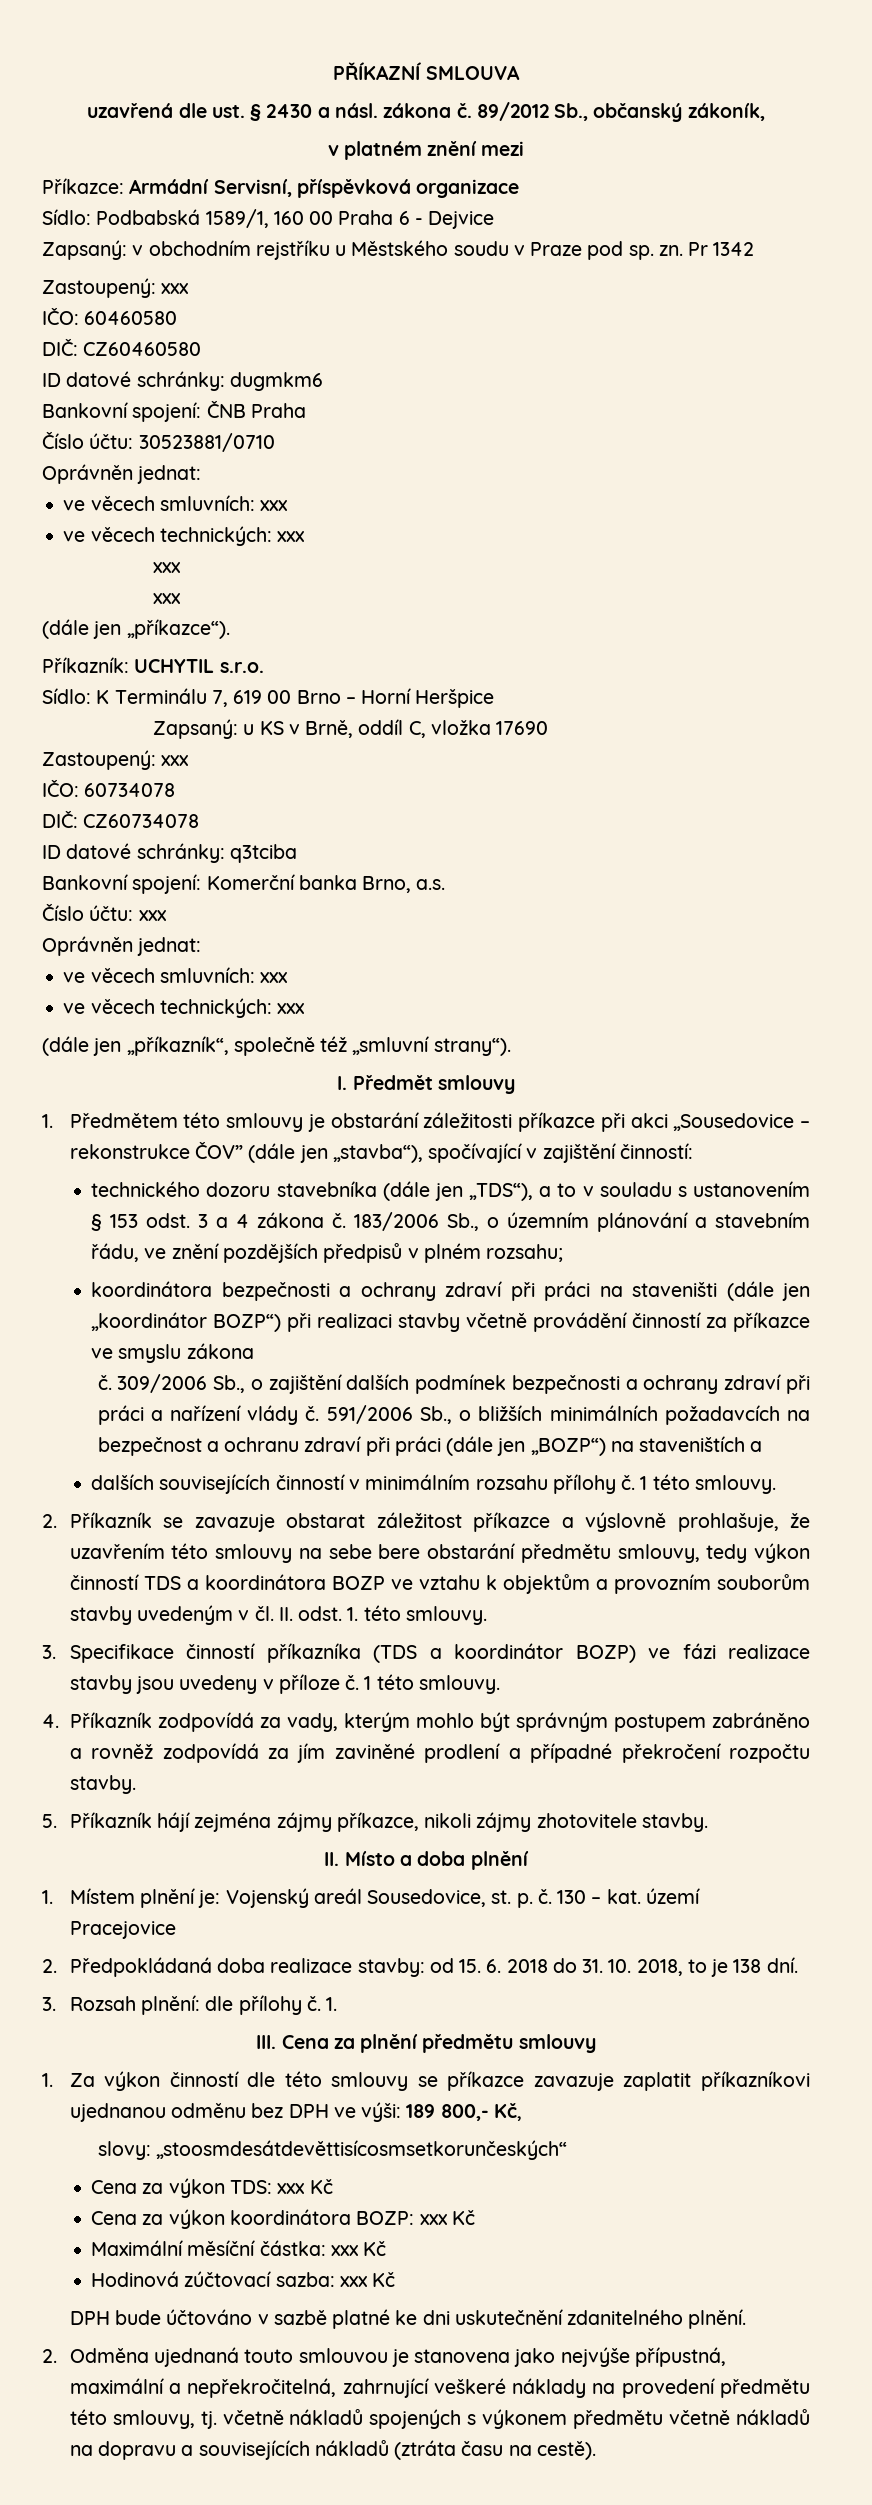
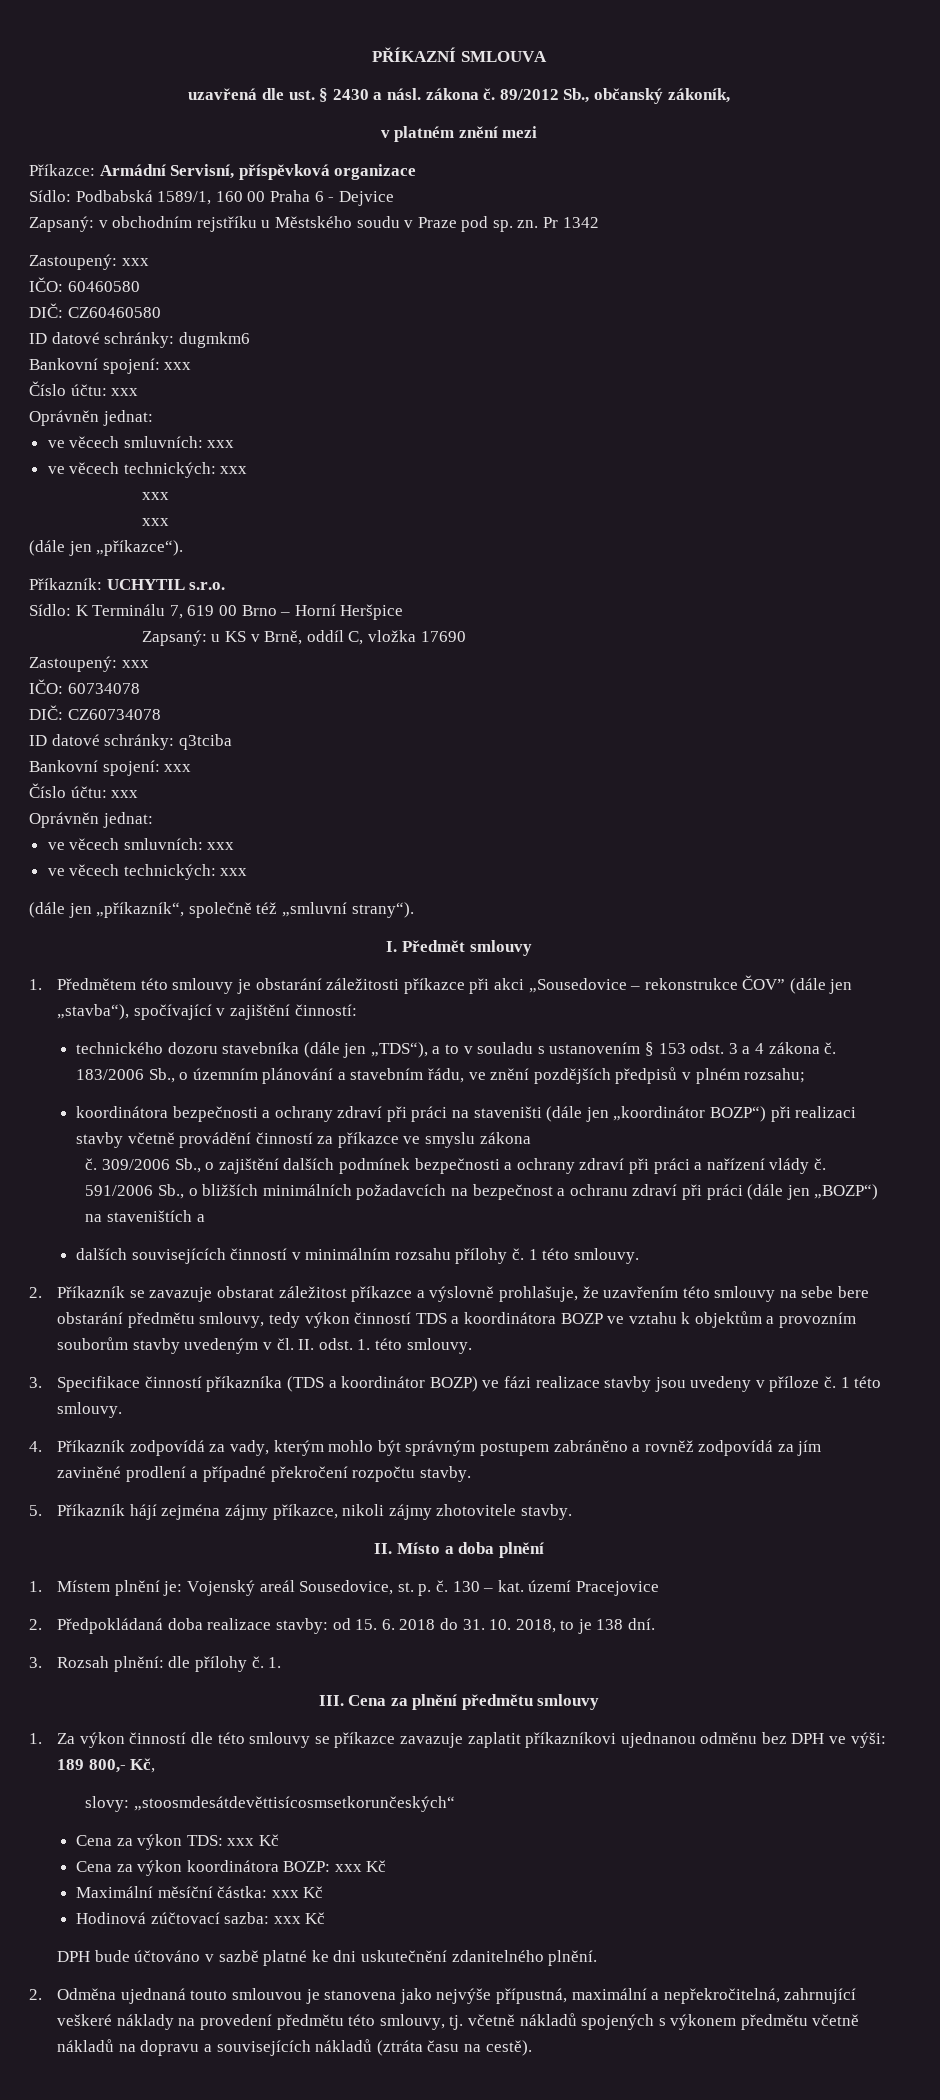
  ID datové schránky: dugmkm6
- Bankovní spojení: ČNB Praha
- Číslo účtu: 30523881/0710
+ Bankovní spojení: xxx
+ Číslo účtu: xxx
  ID datové schránky: q3tciba
- Bankovní spojení: Komerční banka Brno, a.s.
+ Bankovní spojení: xxx

